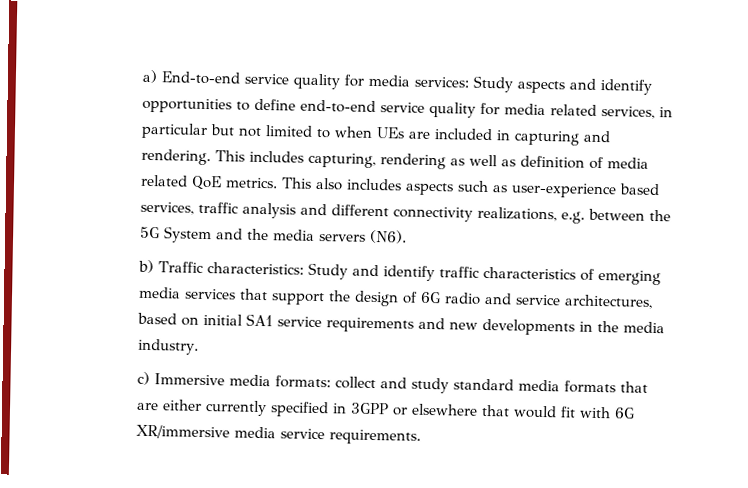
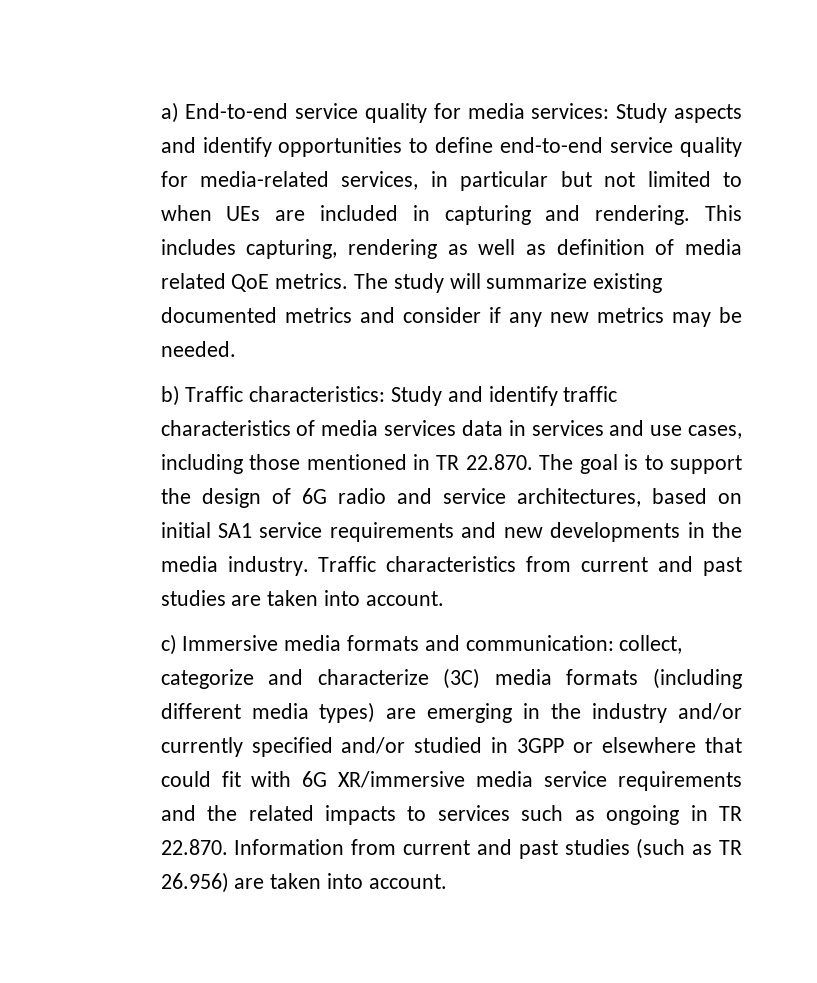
- a) End-to-end service quality for media services: Study aspects and identify opportunities to define end-to-end service quality for media related services, in particular but not limited to when UEs are included in capturing and rendering.
+ a) End-to-end service quality for media services: Study aspects and identify opportunities to define end-to-end service quality for media-related services, in particular but not limited to when UEs are included in capturing and rendering.
- This also includes aspects such as user-experience based services, traffic analysis and different connectivity realizations, e.g. between the 5G System and the media servers (N6).
+ The study will summarize existing documented metrics and consider if any new metrics may be needed.
- b) Traffic characteristics: Study and identify traffic characteristics of emerging media services that support the design of 6G radio and service architectures, based on initial SA1 service requirements and new developments in the media industry.
- c) Immersive media formats: collect and study standard media formats that are either currently specified in 3GPP or elsewhere that would fit with 6G XR/immersive media service requirements.
+ b) Traffic characteristics: Study and identify traffic characteristics of media services data in services and use cases, including those mentioned in TR 22.870. The goal is to support the design of 6G radio and service architectures, based on initial SA1 service requirements and new developments in the media industry. Traffic characteristics from current and past studies are taken into account.
+ c) Immersive media formats and communication: collect, categorize and characterize (3C) media formats (including different media types) are emerging in the industry and/or currently specified and/or studied in 3GPP or elsewhere that could fit with 6G XR/immersive media service requirements and the related impacts to services such as ongoing in TR 22.870. Information from current and past studies (such as TR 26.956) are taken into account.

